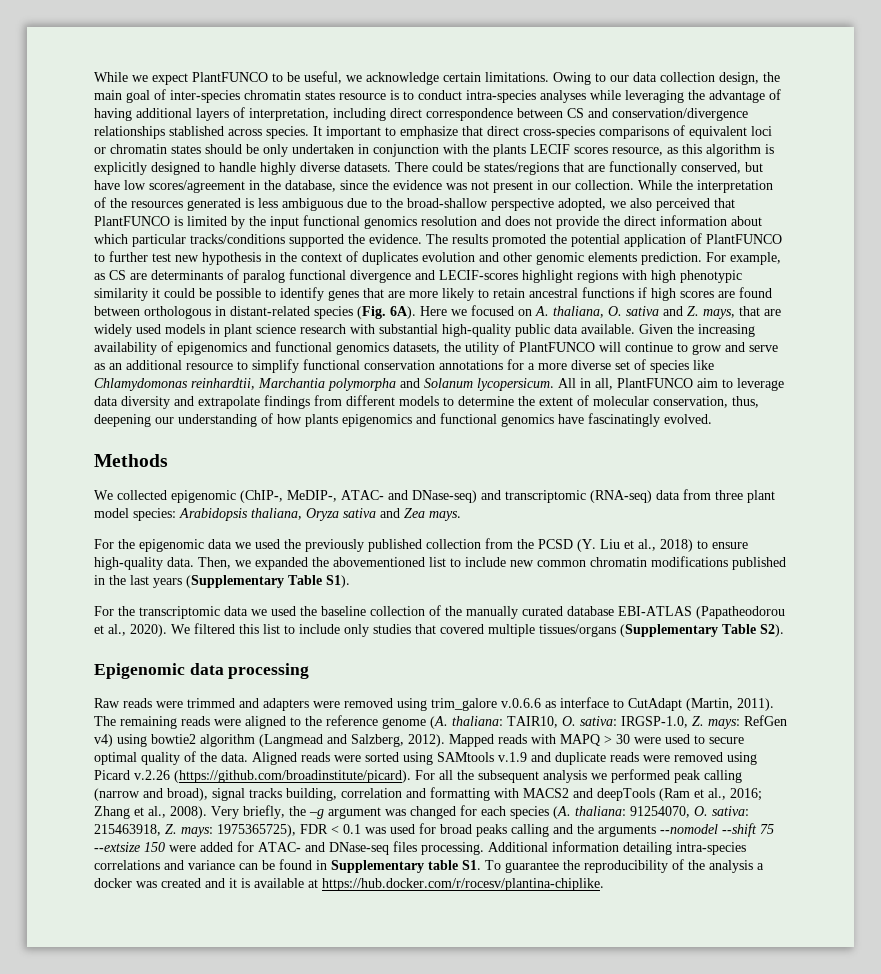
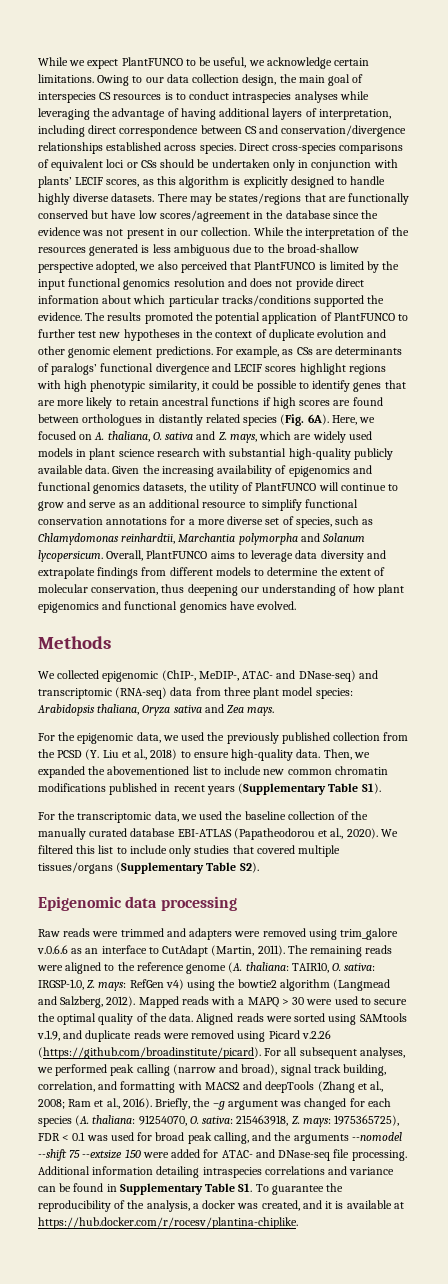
- Owing to our data collection design, the main goal of inter-species chromatin states resource is to conduct intra-species analyses while leveraging the advantage of having additional layers of interpretation, including direct correspondence between CS and conservation/divergence relationships stablished across species.
+ Owing to our data collection design, the main goal of interspecies CS resources is to conduct intraspecies analyses while leveraging the advantage of having additional layers of interpretation, including direct correspondence between CS and conservation/divergence relationships established across species.
- It important to emphasize that direct cross-species comparisons of equivalent loci or chromatin states should be only undertaken in conjunction with the plants LECIF scores resource, as this algorithm is explicitly designed to handle highly diverse datasets.
+ Direct cross-species comparisons of equivalent loci or CSs should be undertaken only in conjunction with plants’ LECIF scores, as this algorithm is explicitly designed to handle highly diverse datasets.
- There could be states/regions that are functionally conserved, but have low scores/agreement in the database, since the evidence was not present in our collection.
+ There may be states/regions that are functionally conserved but have low scores/agreement in the database since the evidence was not present in our collection.
- While the interpretation of the resources generated is less ambiguous due to the broad-shallow perspective adopted, we also perceived that PlantFUNCO is limited by the input functional genomics resolution and does not provide the direct information about which particular tracks/conditions supported the evidence.
+ While the interpretation of the resources generated is less ambiguous due to the broad-shallow perspective adopted, we also perceived that PlantFUNCO is limited by the input functional genomics resolution and does not provide direct information about which particular tracks/conditions supported the evidence.
- The results promoted the potential application of PlantFUNCO to further test new hypothesis in the context of duplicates evolution and other genomic elements prediction.
+ The results promoted the potential application of PlantFUNCO to further test new hypotheses in the context of duplicate evolution and other genomic element predictions.
- For example, as CS are determinants of paralog functional divergence and LECIF-scores highlight regions with high phenotypic similarity it could be possible to identify genes that are more likely to retain ancestral functions if high scores are found between orthologous in distant-related species (Fig. 6A).
+ For example, as CSs are determinants of paralogs’ functional divergence and LECIF scores highlight regions with high phenotypic similarity, it could be possible to identify genes that are more likely to retain ancestral functions if high scores are found between orthologues in distantly related species (Fig. 6A).
- Here we focused on A. thaliana, O. sativa and Z. mays, that are widely used models in plant science research with substantial high-quality public data available.
+ Here, we focused on A. thaliana, O. sativa and Z. mays, which are widely used models in plant science research with substantial high-quality publicly available data.
- Given the increasing availability of epigenomics and functional genomics datasets, the utility of PlantFUNCO will continue to grow and serve as an additional resource to simplify functional conservation annotations for a more diverse set of species like Chlamydomonas reinhardtii, Marchantia polymorpha and Solanum lycopersicum.
+ Given the increasing availability of epigenomics and functional genomics datasets, the utility of PlantFUNCO will continue to grow and serve as an additional resource to simplify functional conservation annotations for a more diverse set of species, such as Chlamydomonas reinhardtii, Marchantia polymorpha and Solanum lycopersicum.
- All in all, PlantFUNCO aim to leverage data diversity and extrapolate findings from different models to determine the extent of molecular conservation, thus, deepening our understanding of how plants epigenomics and functional genomics have fascinatingly evolved.
+ Overall, PlantFUNCO aims to leverage data diversity and extrapolate findings from different models to determine the extent of molecular conservation, thus deepening our understanding of how plant epigenomics and functional genomics have evolved.
- For the epigenomic data we used the previously published collection from the PCSD (Y. Liu et al., 2018) to ensure high-quality data.
+ For the epigenomic data, we used the previously published collection from the PCSD (Y. Liu et al., 2018) to ensure high-quality data.
- Then, we expanded the abovementioned list to include new common chromatin modifications published in the last years (Supplementary Table S1).
+ Then, we expanded the abovementioned list to include new common chromatin modifications published in recent years (Supplementary Table S1).
- For the transcriptomic data we used the baseline collection of the manually curated database EBI-ATLAS (Papatheodorou et al., 2020).
+ For the transcriptomic data, we used the baseline collection of the manually curated database EBI-ATLAS (Papatheodorou et al., 2020).
- Raw reads were trimmed and adapters were removed using trim_galore v.0.6.6 as interface to CutAdapt (Martin, 2011).
+ Raw reads were trimmed and adapters were removed using trim_galore v.0.6.6 as an interface to CutAdapt (Martin, 2011).
- The remaining reads were aligned to the reference genome (A. thaliana: TAIR10, O. sativa: IRGSP-1.0, Z. mays: RefGen v4) using bowtie2 algorithm (Langmead and Salzberg, 2012).
+ The remaining reads were aligned to the reference genome (A. thaliana: TAIR10, O. sativa: IRGSP-1.0, Z. mays: RefGen v4) using the bowtie2 algorithm (Langmead and Salzberg, 2012).
- Mapped reads with MAPQ > 30 were used to secure optimal quality of the data.
+ Mapped reads with a MAPQ > 30 were used to secure the optimal quality of the data.
- Aligned reads were sorted using SAMtools v.1.9 and duplicate reads were removed using Picard v.2.26 (https://github.com/broadinstitute/picard). For all the subsequent analysis we performed peak calling (narrow and broad), signal tracks building, correlation and formatting with MACS2 and deepTools (Ram et al., 2016; Zhang et al., 2008). Very briefly, the –g argument was changed for each species (A. thaliana:
+ Aligned reads were sorted using SAMtools v.1.9, and duplicate reads were removed using Picard v.2.26 (https://github.com/broadinstitute/picard). For all subsequent analyses, we performed peak calling (narrow and broad), signal track building, correlation, and formatting with MACS2 and deepTools (Zhang et al., 2008; Ram et al., 2016). Briefly, the –g argument was changed for each species (A. thaliana:
- 1975365725), FDR < 0.1 was used for broad peaks calling and the arguments --nomodel --shift 75 --extsize 150 were added for ATAC- and DNase-seq files processing.
+ 1975365725), FDR < 0.1 was used for broad peak calling, and the arguments --nomodel --shift 75 --extsize 150 were added for ATAC- and DNase-seq file processing.
- Additional information detailing intra-species correlations and variance can be found in Supplementary table S1. To guarantee the reproducibility of the analysis a docker was created and it is available at https://hub.docker.com/r/rocesv/plantina-chiplike.
+ Additional information detailing intraspecies correlations and variance can be found in Supplementary Table S1. To guarantee the reproducibility of the analysis, a docker was created, and it is available at https://hub.docker.com/r/rocesv/plantina-chiplike.

